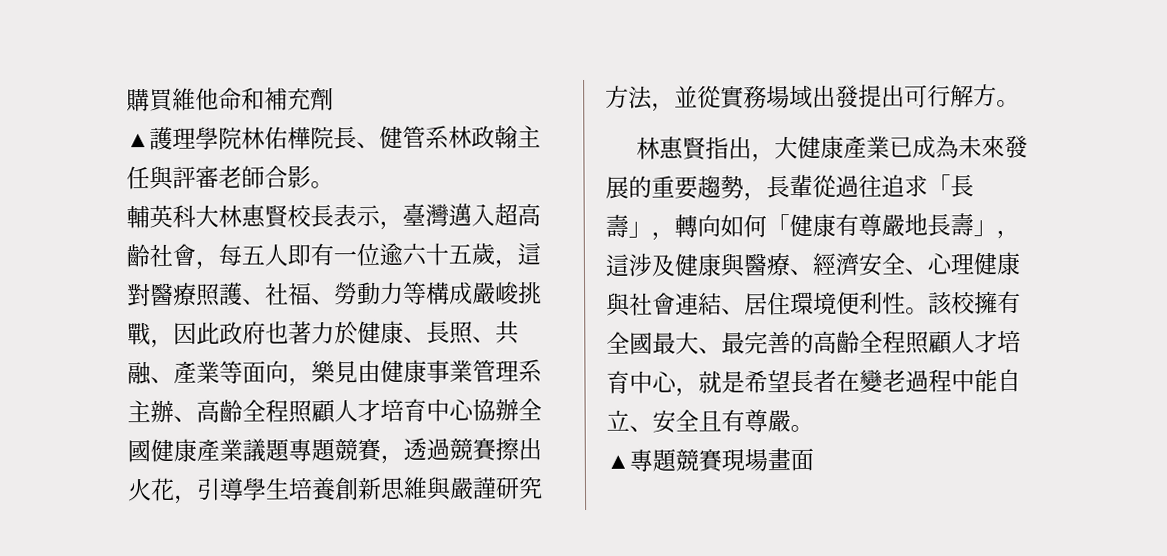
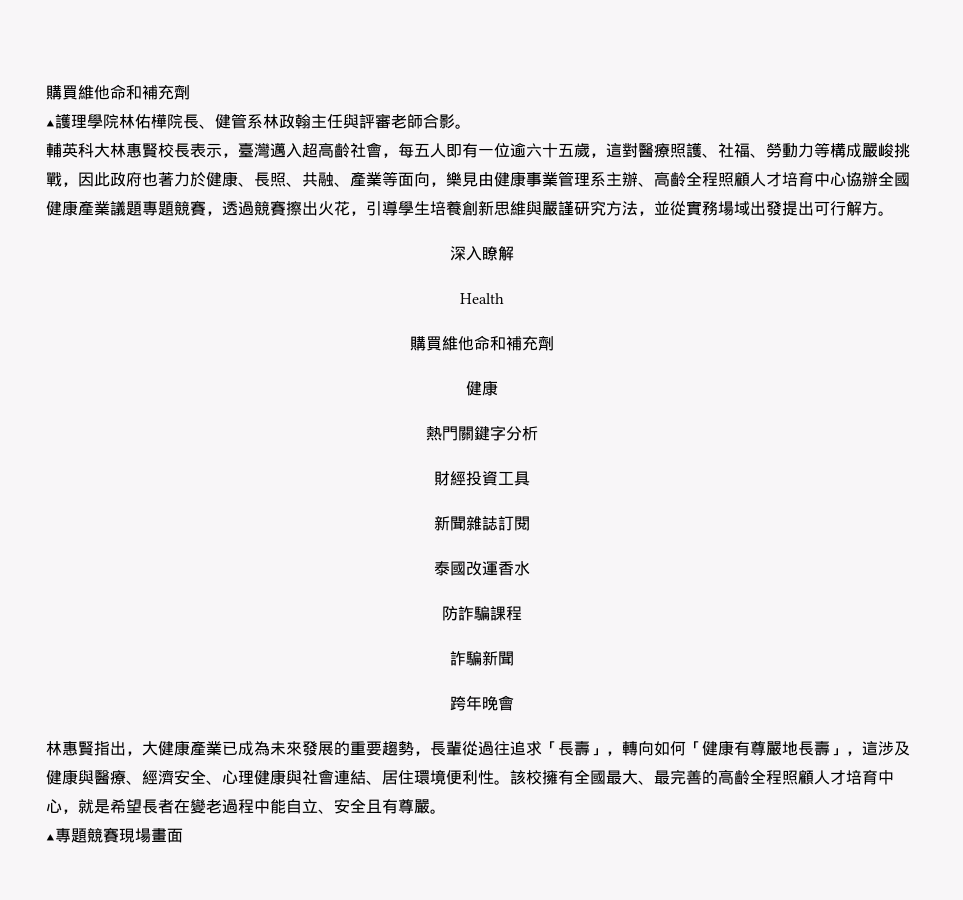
+ 深入瞭解
+ Health
+ 購買維他命和補充劑
+ 健康
+ 熱門關鍵字分析
+ 財經投資工具
+ 新聞雜誌訂閱
+ 泰國改運香水
+ 防詐騙課程
+ 詐騙新聞
+ 跨年晚會

